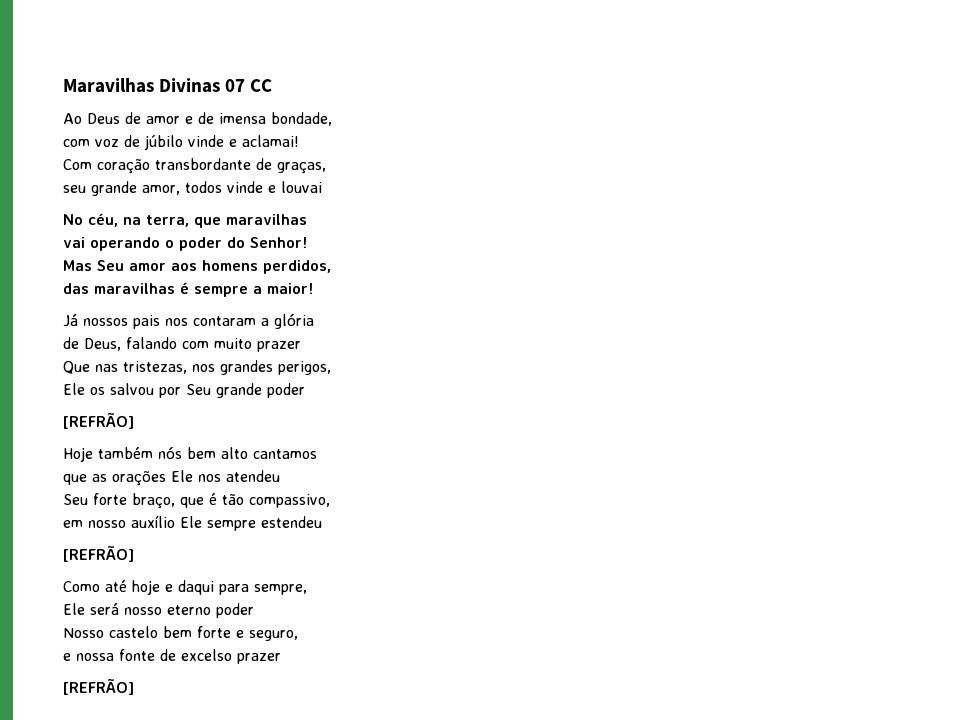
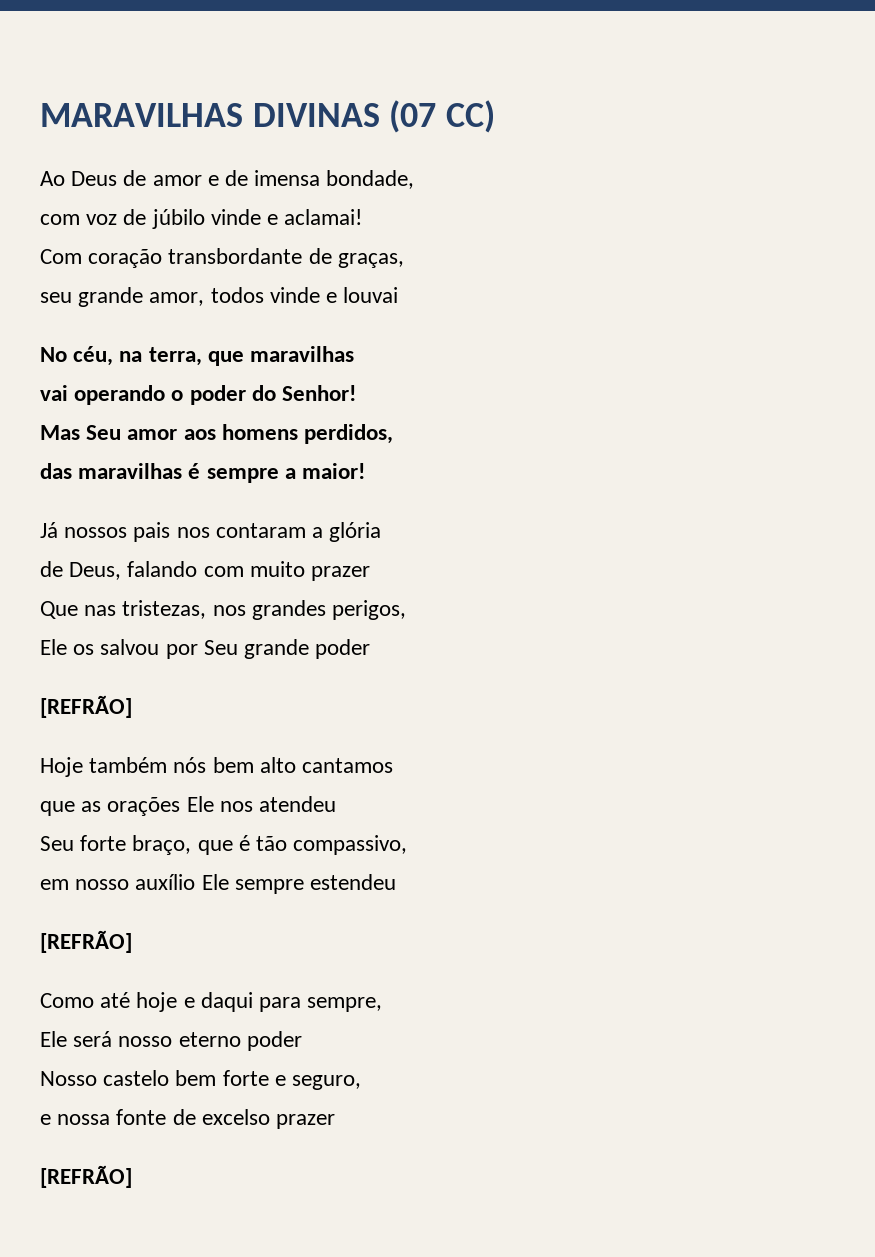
- Maravilhas Divinas 07 CC
+ MARAVILHAS DIVINAS (07 CC)

